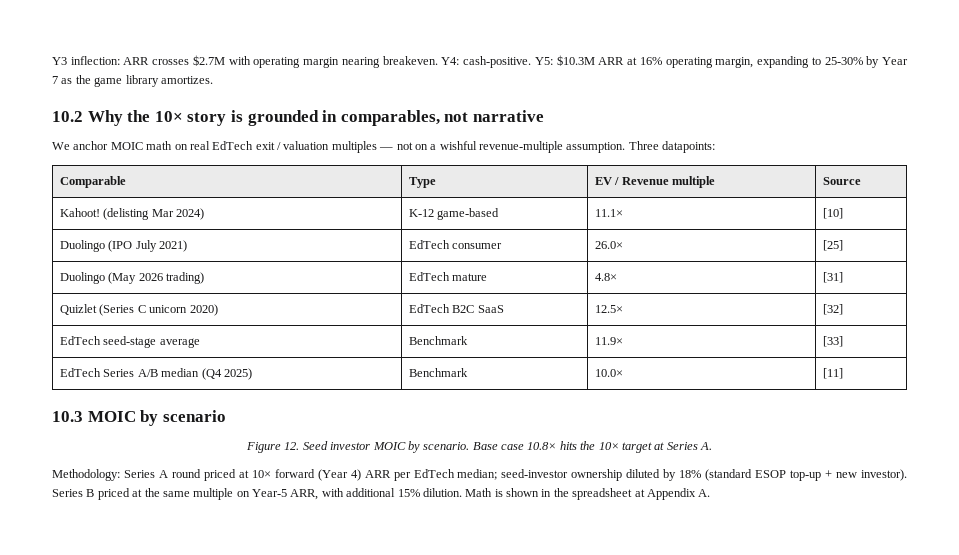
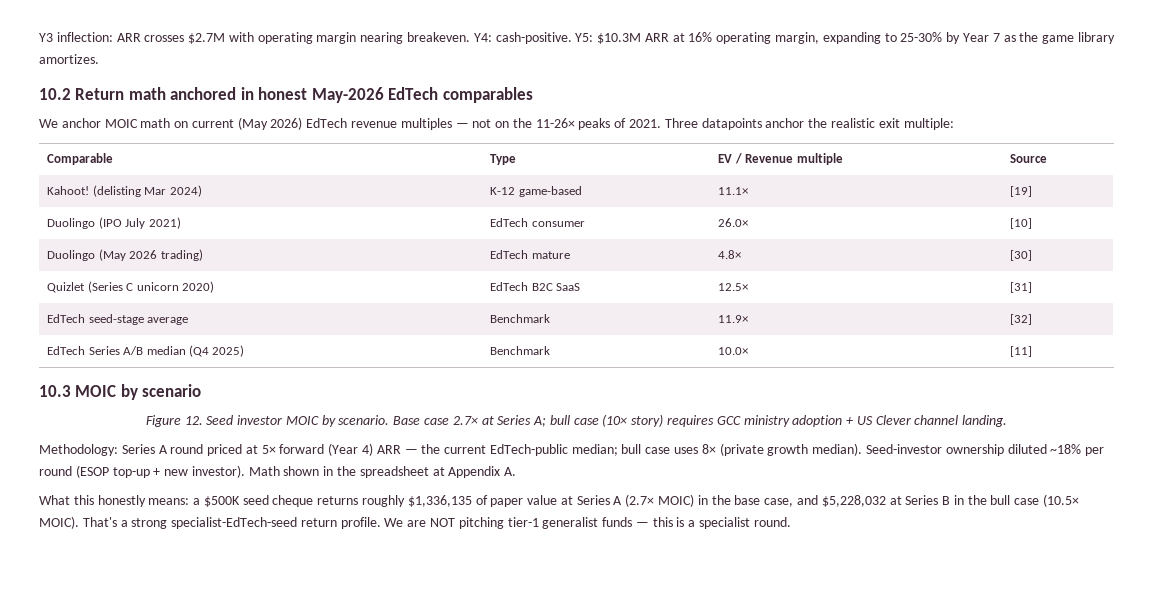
- 10.2 Why the 10× story is grounded in comparables, not narrative
+ 10.2 Return math anchored in honest May-2026 EdTech comparables
- We anchor MOIC math on real EdTech exit / valuation multiples — not on a wishful revenue-multiple assumption. Three datapoints:
+ We anchor MOIC math on current (May 2026) EdTech revenue multiples — not on the 11-26× peaks of 2021. Three datapoints anchor the realistic exit multiple:
- Kahoot! (delisting Mar 2024) | K-12 game-based | 11.1× | [10]
+ Kahoot! (delisting Mar 2024) | K-12 game-based | 11.1× | [19]
- Duolingo (IPO July 2021) | EdTech consumer | 26.0× | [25]
+ Duolingo (IPO July 2021) | EdTech consumer | 26.0× | [10]
- Duolingo (May 2026 trading) | EdTech mature | 4.8× | [31]
+ Duolingo (May 2026 trading) | EdTech mature | 4.8× | [30]
- Quizlet (Series C unicorn 2020) | EdTech B2C SaaS | 12.5× | [32]
+ Quizlet (Series C unicorn 2020) | EdTech B2C SaaS | 12.5× | [31]
- EdTech seed-stage average | Benchmark | 11.9× | [33]
+ EdTech seed-stage average | Benchmark | 11.9× | [32]
- Base case 10.8× hits the 10× target at Series A.
+ Base case 2.7× at Series A; bull case (10× story) requires GCC ministry adoption + US Clever channel landing.
- Methodology: Series A round priced at 10× forward (Year 4) ARR per EdTech median; seed-investor ownership diluted by 18% (standard ESOP top-up + new investor). Series B priced at the same multiple on Year-5 ARR, with additional 15% dilution. Math is shown in the spreadsheet at Appendix A.
+ Methodology: Series A round priced at 5× forward (Year 4) ARR — the current EdTech-public median; bull case uses 8× (private growth median). Seed-investor ownership diluted ~18% per round (ESOP top-up + new investor). Math shown in the spreadsheet at Appendix A.
+ What this honestly means: a $500K seed cheque returns roughly $1,336,135 of paper value at Series A (2.7× MOIC) in the base case, and $5,228,032 at Series B in the bull case (10.5× MOIC). That's a strong specialist-EdTech-seed return profile. We are NOT pitching tier-1 generalist funds — this is a specialist round.

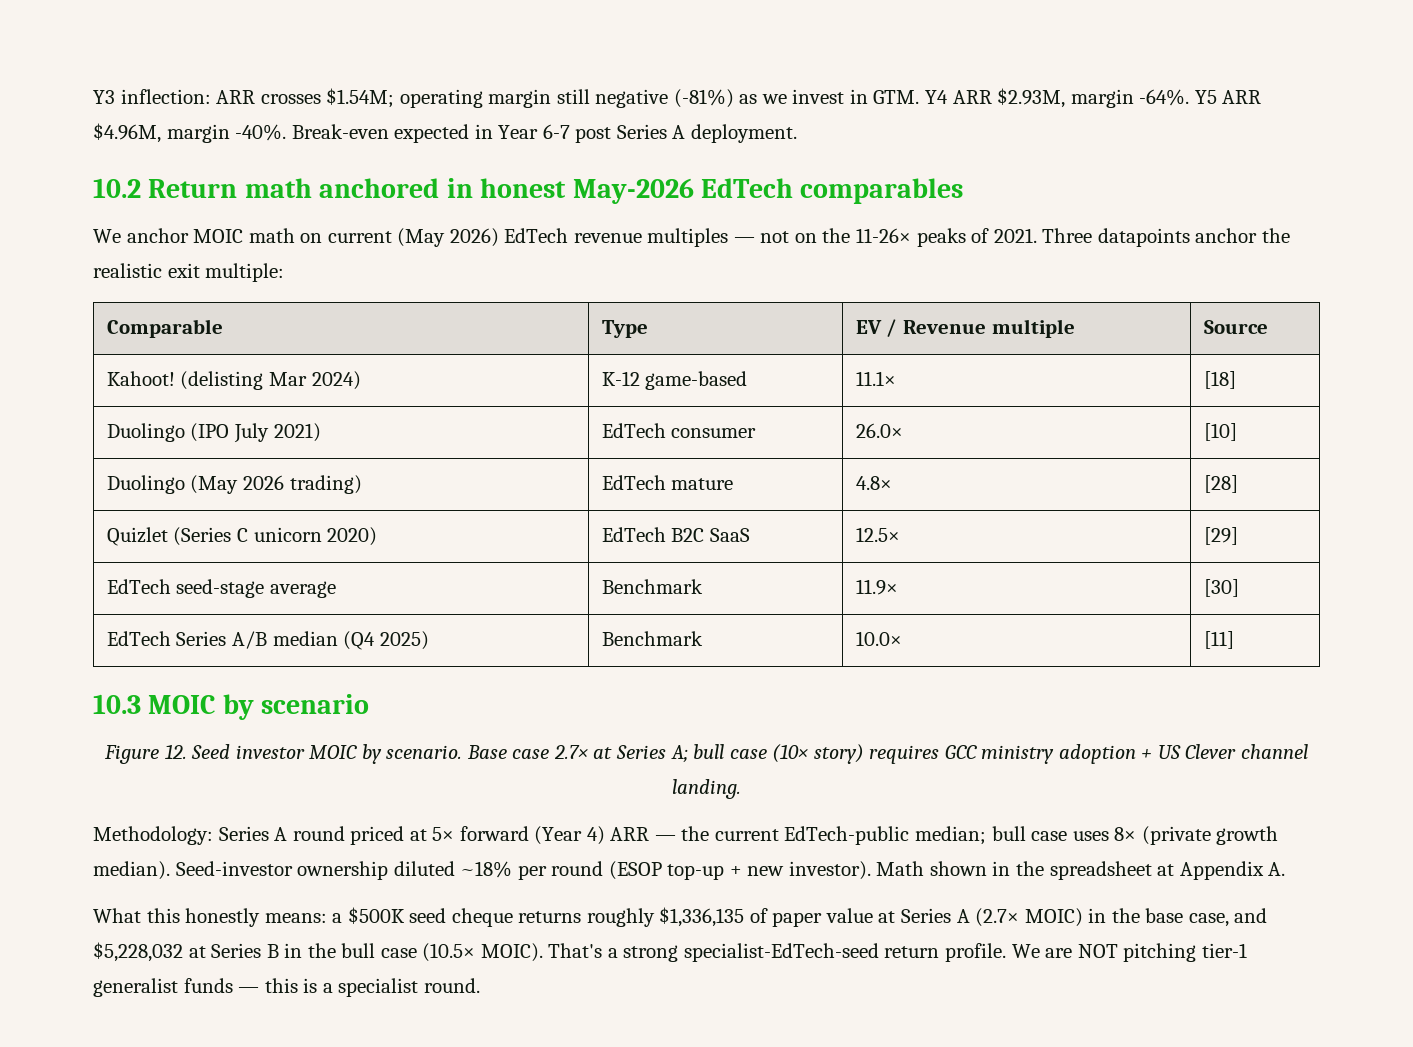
- Y3 inflection: ARR crosses $2.7M with operating margin nearing breakeven. Y4: cash-positive. Y5: $10.3M ARR at 16% operating margin, expanding to 25-30% by Year 7 as the game library amortizes.
+ Y3 inflection: ARR crosses $1.54M; operating margin still negative (-81%) as we invest in GTM. Y4 ARR $2.93M, margin -64%. Y5 ARR $4.96M, margin -40%. Break-even expected in Year 6-7 post Series A deployment.
- Kahoot! (delisting Mar 2024) | K-12 game-based | 11.1× | [19]
+ Kahoot! (delisting Mar 2024) | K-12 game-based | 11.1× | [18]
- Duolingo (May 2026 trading) | EdTech mature | 4.8× | [30]
+ Duolingo (May 2026 trading) | EdTech mature | 4.8× | [28]
- Quizlet (Series C unicorn 2020) | EdTech B2C SaaS | 12.5× | [31]
+ Quizlet (Series C unicorn 2020) | EdTech B2C SaaS | 12.5× | [29]
- EdTech seed-stage average | Benchmark | 11.9× | [32]
+ EdTech seed-stage average | Benchmark | 11.9× | [30]

